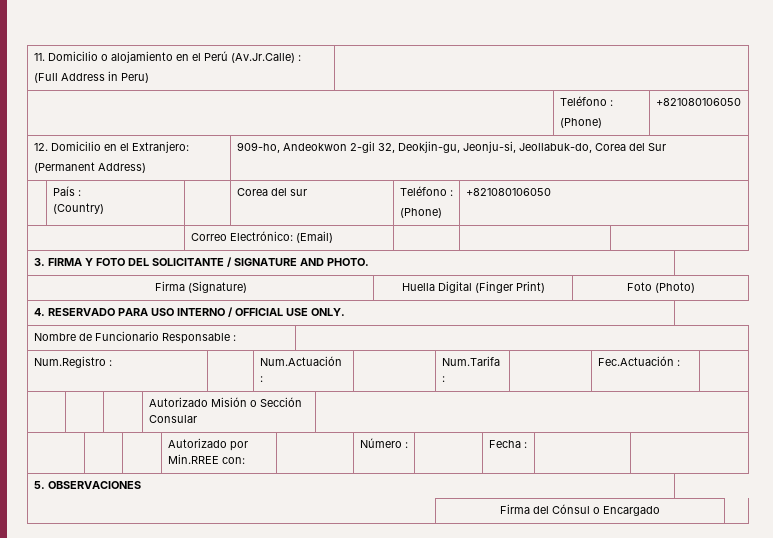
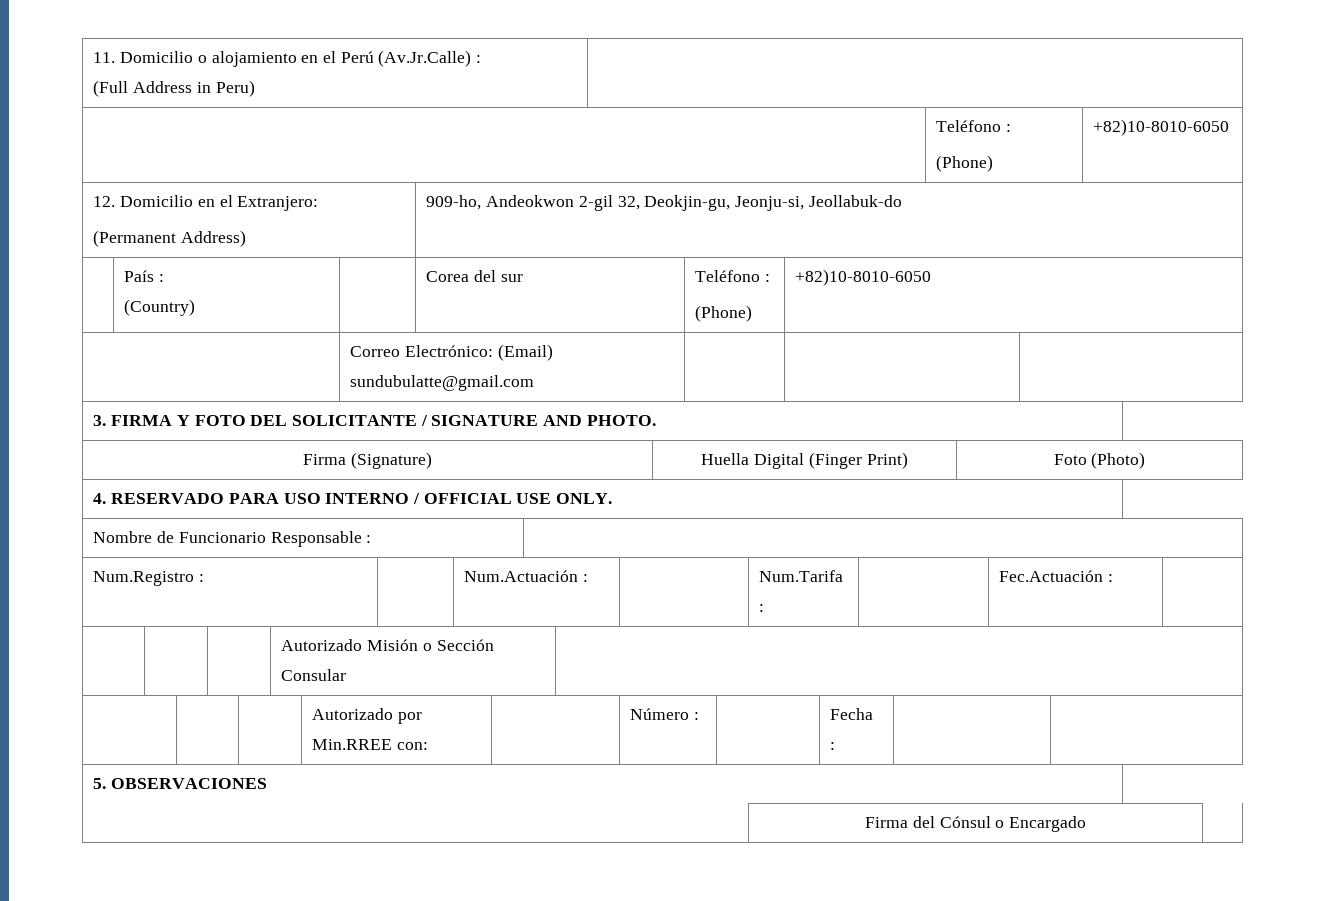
  11. Domicilio o alojamiento en el Perú (Av.Jr.Calle) :
  (Full Address in Peru) |
  | Teléfono :
- (Phone) | +821080106050
+ (Phone) | +82)10-8010-6050
  12. Domicilio en el Extranjero:
- (Permanent Address) | 909-ho, Andeokwon 2-gil 32, Deokjin-gu, Jeonju-si, Jeollabuk-do, Corea del Sur
+ (Permanent Address) | 909-ho, Andeokwon 2-gil 32, Deokjin-gu, Jeonju-si, Jeollabuk-do
  | País :
  (Country) | | Corea del sur | Teléfono :
- (Phone) | +821080106050
+ (Phone) | +82)10-8010-6050
- | Correo Electrónico: (Email) | | |
+ | Correo Electrónico: (Email) sundubulatte@gmail.com | | |

